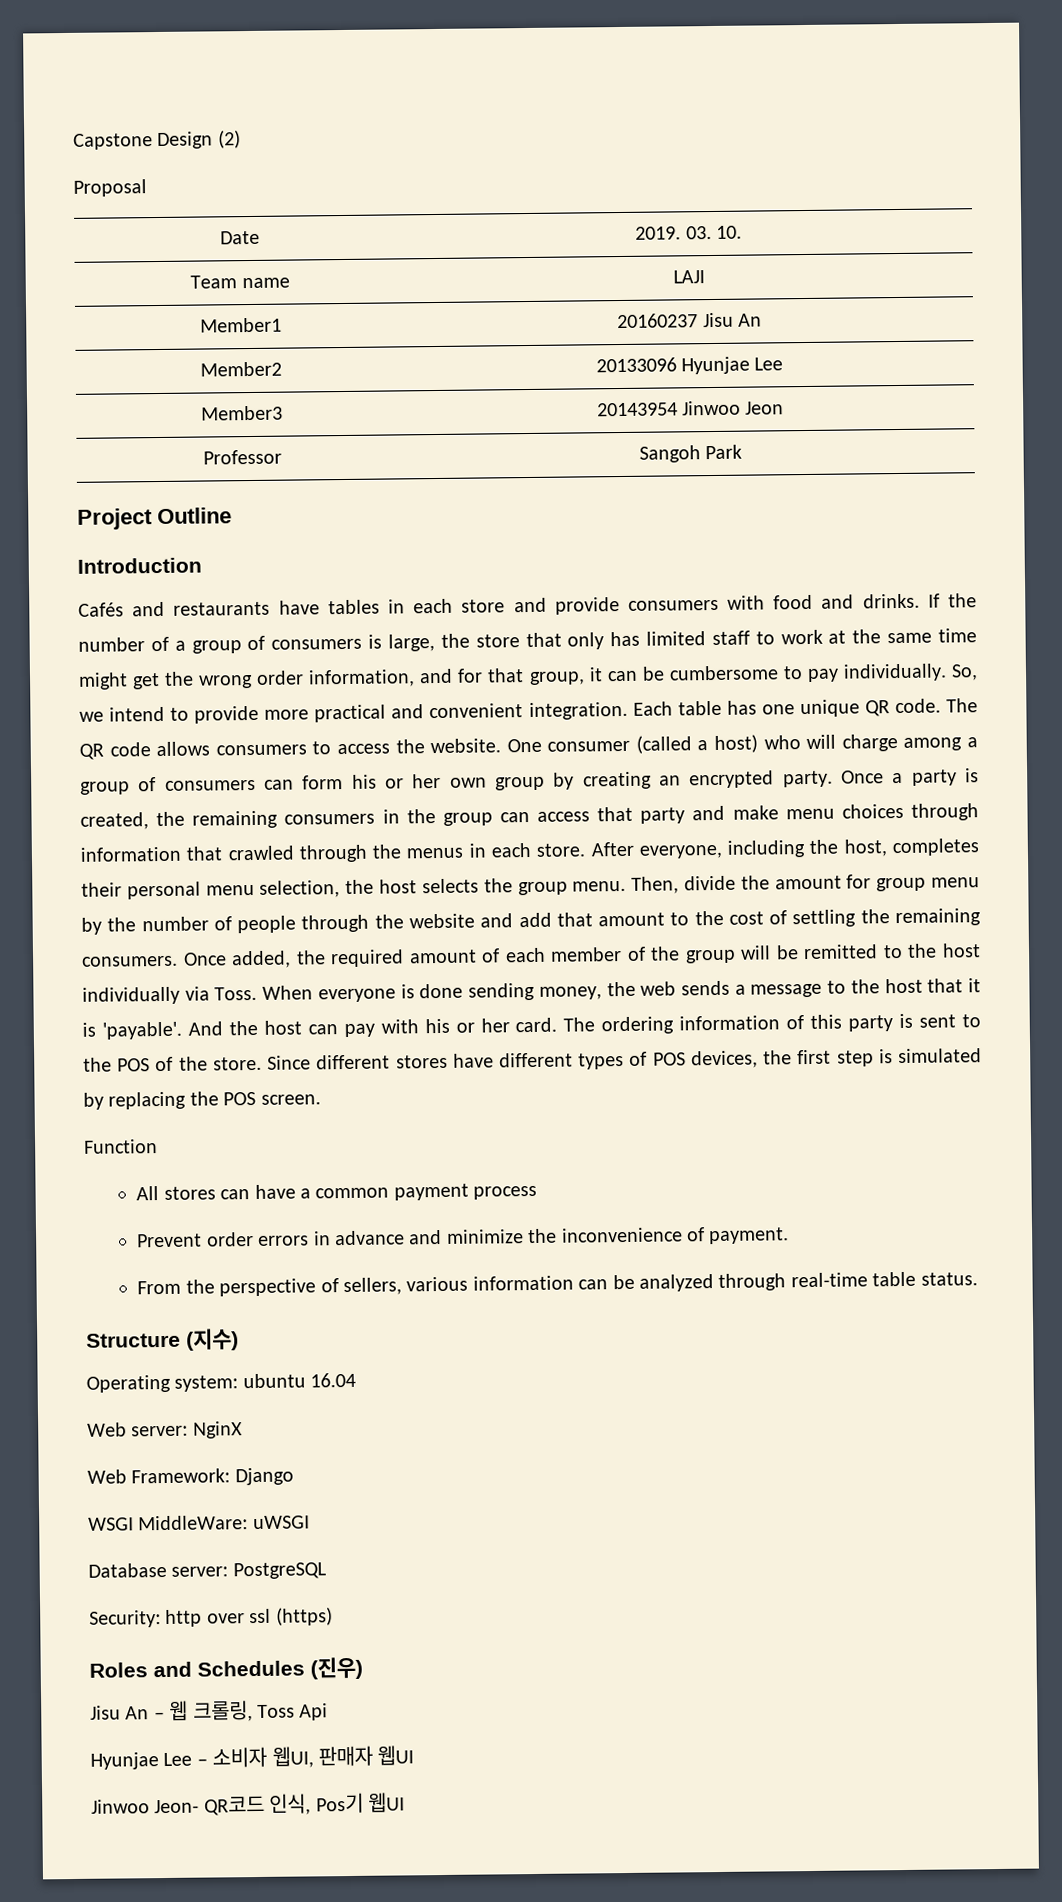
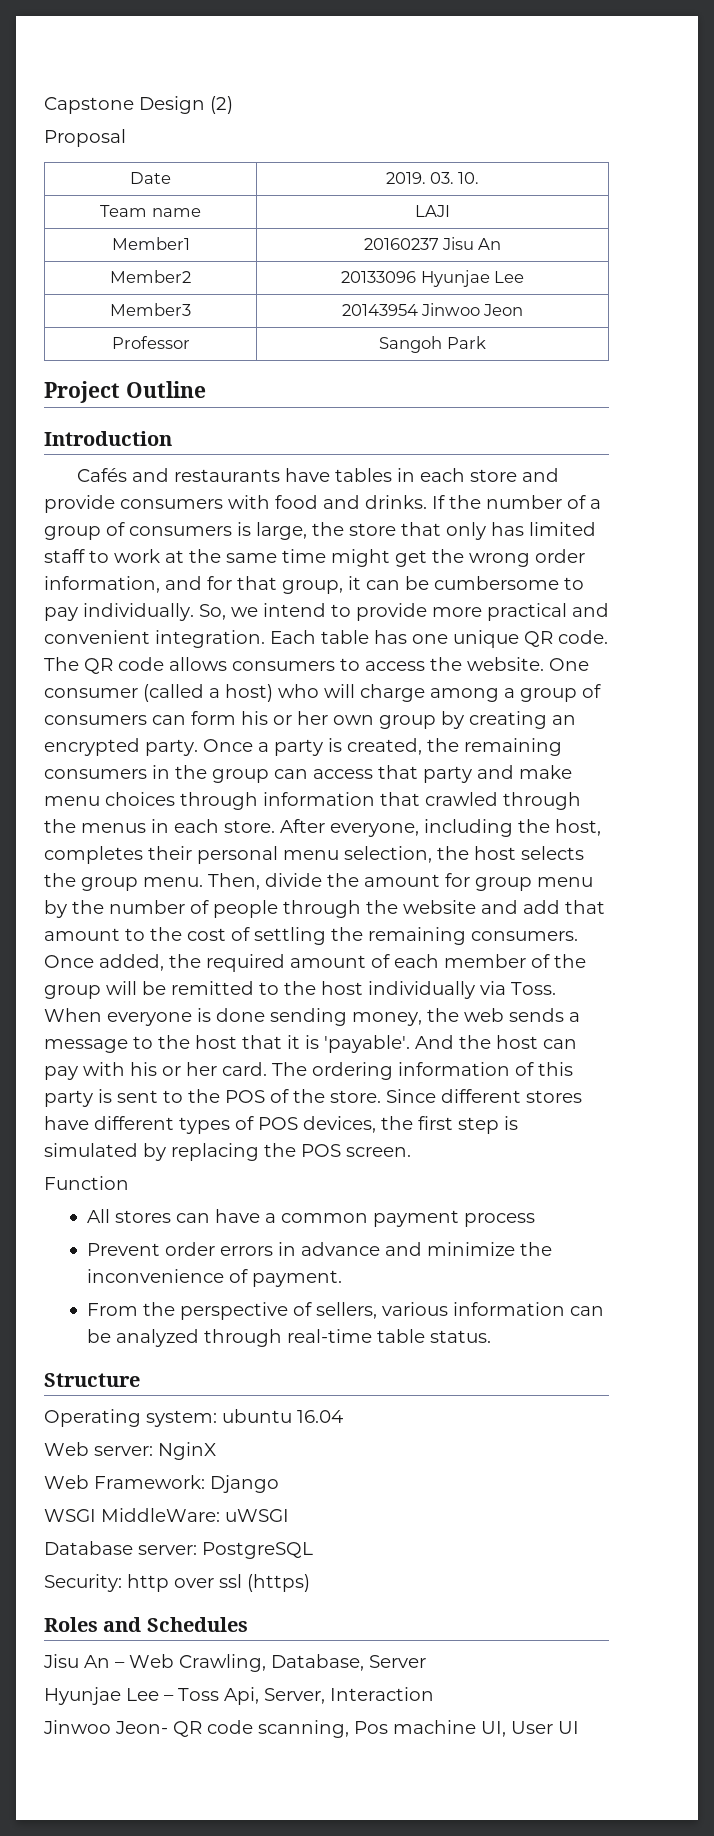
- Structure (지수)
+ Structure
- Roles and Schedules (진우)
+ Roles and Schedules
- Jisu An – 웹 크롤링, Toss Api
+ Jisu An – Web Crawling, Database, Server
- Hyunjae Lee – 소비자 웹UI, 판매자 웹UI
- Jinwoo Jeon- QR코드 인식, Pos기 웹UI
+ Hyunjae Lee – Toss Api, Server, Interaction
+ Jinwoo Jeon- QR code scanning, Pos machine UI, User UI

